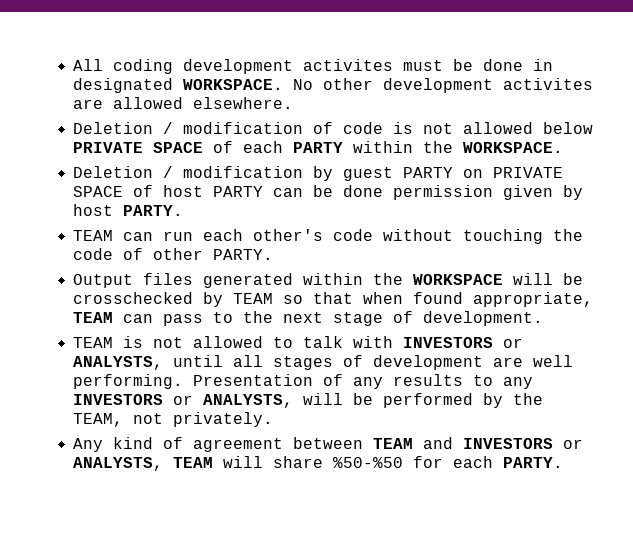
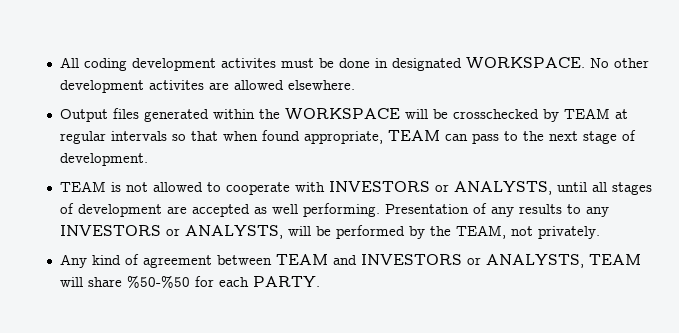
- Deletion / modification of code is not allowed below PRIVATE SPACE of each PARTY within the WORKSPACE.
- Deletion / modification by guest PARTY on PRIVATE SPACE of host PARTY can be done permission given by host PARTY.
- TEAM can run each other's code without touching the code of other PARTY.
- Output files generated within the WORKSPACE will be crosschecked by TEAM so that when found appropriate, TEAM can pass to the next stage of development.
+ Output files generated within the WORKSPACE will be crosschecked by TEAM at regular intervals so that when found appropriate, TEAM can pass to the next stage of development.
- TEAM is not allowed to talk with INVESTORS or ANALYSTS, until all stages of development are well performing.
+ TEAM is not allowed to cooperate with INVESTORS or ANALYSTS, until all stages of development are accepted as well performing.

